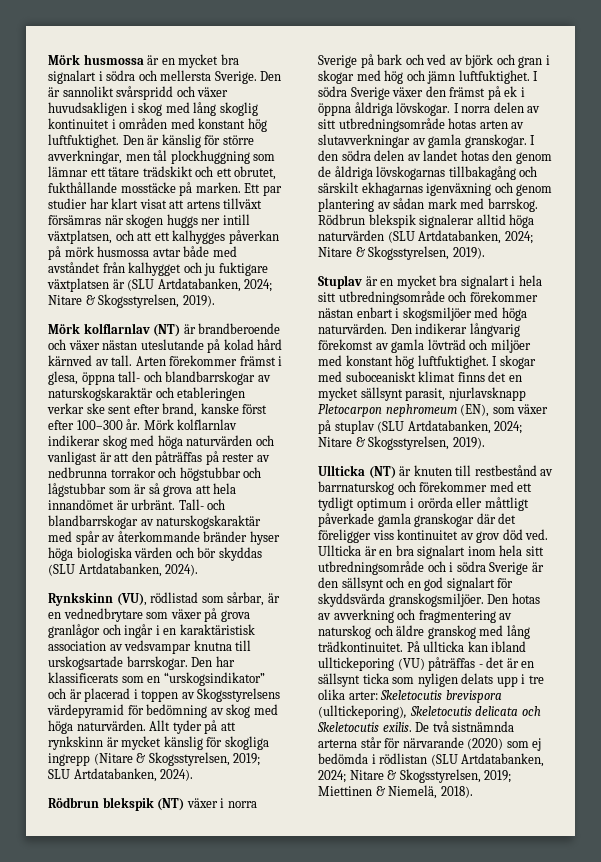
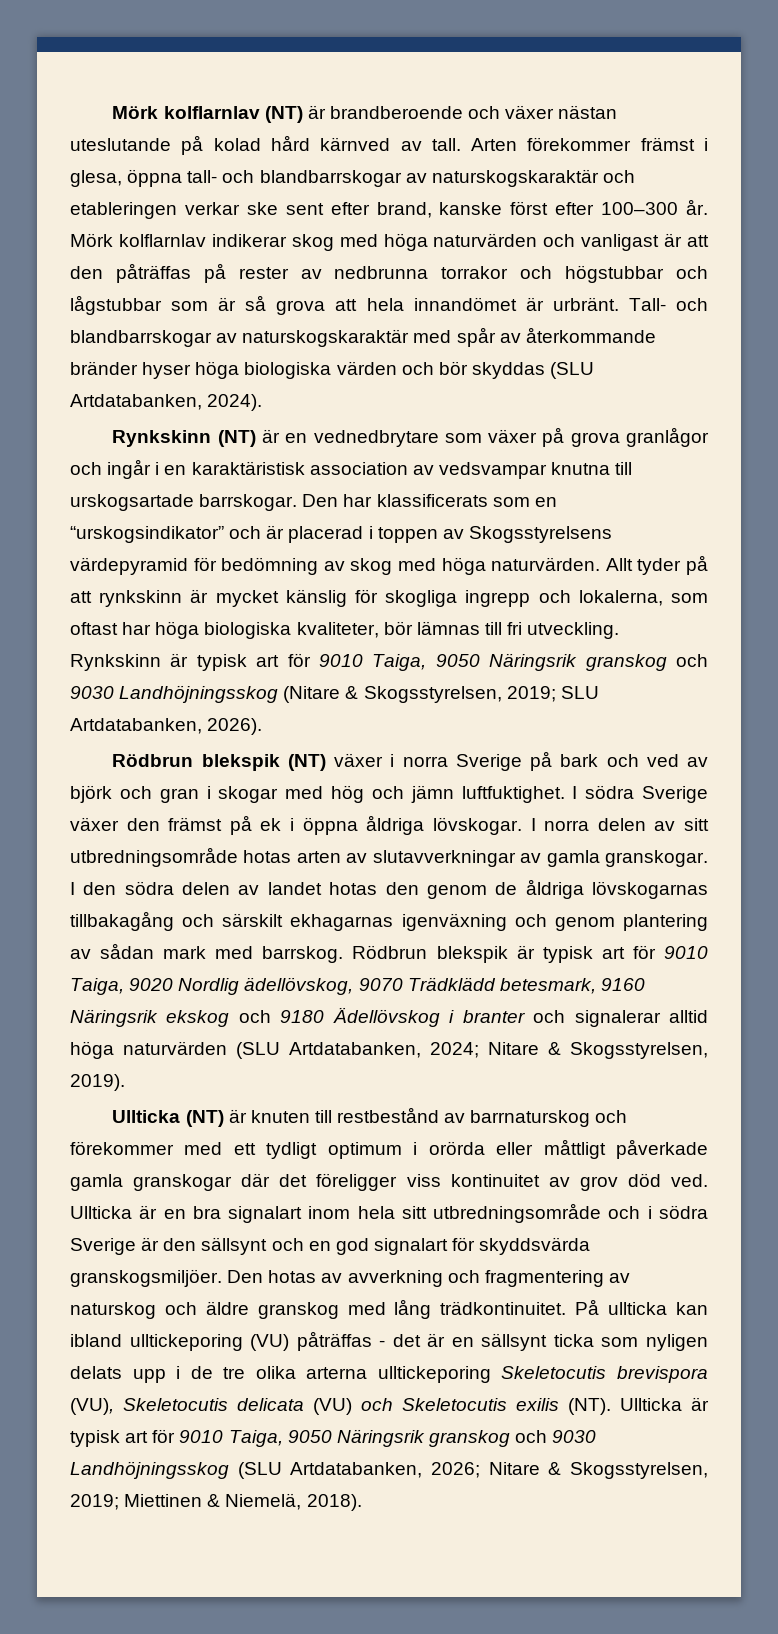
- Mörk husmossa är en mycket bra signalart i södra och mellersta Sverige. Den är sannolikt svårspridd och växer huvudsakligen i skog med lång skoglig kontinuitet i områden med konstant hög luftfuktighet. Den är känslig för större avverkningar, men tål plockhuggning som lämnar ett tätare trädskikt och ett obrutet, fukthållande mosstäcke på marken. Ett par studier har klart visat att artens tillväxt försämras när skogen huggs ner intill växtplatsen, och att ett kalhygges påverkan på mörk husmossa avtar både med avståndet från kalhygget och ju fuktigare växtplatsen är (SLU Artdatabanken, 2024; Nitare & Skogsstyrelsen, 2019).
- Rynkskinn (VU), rödlistad som sårbar, är en vednedbrytare som växer på grova granlågor och ingår i en karaktäristisk association av vedsvampar knutna till urskogsartade barrskogar.
+ Rynkskinn (NT) är en vednedbrytare som växer på grova granlågor och ingår i en karaktäristisk association av vedsvampar knutna till urskogsartade barrskogar.
- Allt tyder på att rynkskinn är mycket känslig för skogliga ingrepp (Nitare & Skogsstyrelsen, 2019; SLU Artdatabanken, 2024).
+ Allt tyder på att rynkskinn är mycket känslig för skogliga ingrepp och lokalerna, som oftast har höga biologiska kvaliteter, bör lämnas till fri utveckling. Rynkskinn är typisk art för 9010 Taiga, 9050 Näringsrik granskog och 9030 Landhöjningsskog (Nitare & Skogsstyrelsen, 2019; SLU Artdatabanken, 2026).
- Rödbrun blekspik signalerar alltid höga naturvärden (SLU Artdatabanken, 2024; Nitare & Skogsstyrelsen, 2019).
+ Rödbrun blekspik är typisk art för 9010 Taiga, 9020 Nordlig ädellövskog, 9070 Trädklädd betesmark, 9160 Näringsrik ekskog och 9180 Ädellövskog i branter och signalerar alltid höga naturvärden (SLU Artdatabanken, 2024; Nitare & Skogsstyrelsen, 2019).
- Stuplav är en mycket bra signalart i hela sitt utbredningsområde och förekommer nästan enbart i skogsmiljöer med höga naturvärden. Den indikerar långvarig förekomst av gamla lövträd och miljöer med konstant hög luftfuktighet. I skogar med suboceaniskt klimat finns det en mycket sällsynt parasit, njurlavsknapp Pletocarpon nephromeum (EN), som växer på stuplav (SLU Artdatabanken, 2024; Nitare & Skogsstyrelsen, 2019).
- På ullticka kan ibland ulltickeporing (VU) påträffas - det är en sällsynt ticka som nyligen delats upp i tre olika arter: Skeletocutis brevispora (ulltickeporing), Skeletocutis delicata och Skeletocutis exilis. De två sistnämnda arterna står för närvarande (2020) som ej bedömda i rödlistan (SLU Artdatabanken, 2024; Nitare & Skogsstyrelsen, 2019; Miettinen & Niemelä, 2018).
+ På ullticka kan ibland ulltickeporing (VU) påträffas - det är en sällsynt ticka som nyligen delats upp i de tre olika arterna ulltickeporing Skeletocutis brevispora (VU), Skeletocutis delicata (VU) och Skeletocutis exilis (NT). Ullticka är typisk art för 9010 Taiga, 9050 Näringsrik granskog och 9030 Landhöjningsskog (SLU Artdatabanken, 2026; Nitare & Skogsstyrelsen, 2019; Miettinen & Niemelä, 2018).

